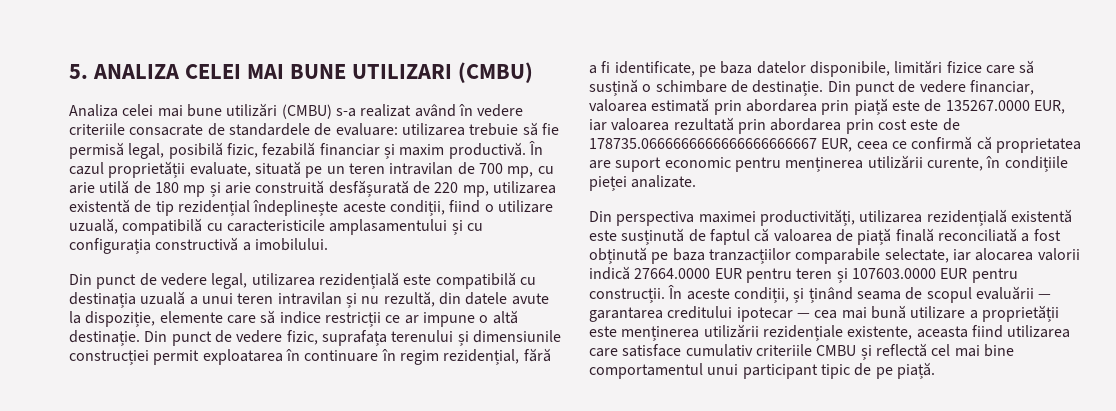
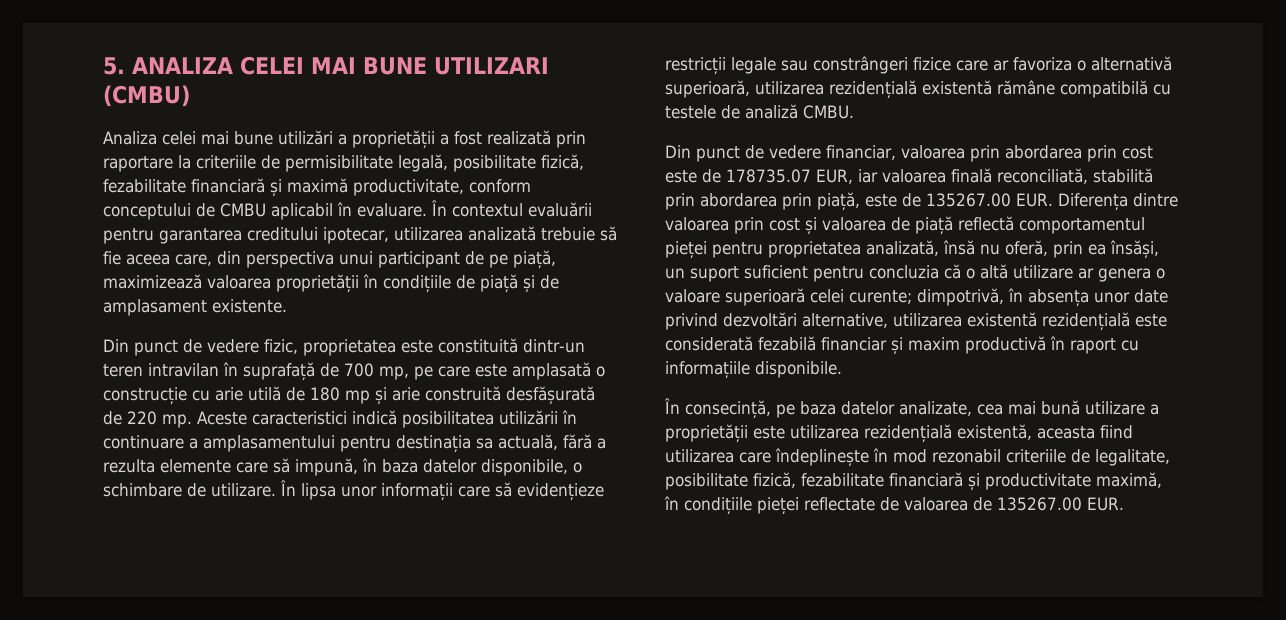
- Analiza celei mai bune utilizări (CMBU) s-a realizat având în vedere criteriile consacrate de standardele de evaluare: utilizarea trebuie să fie permisă legal, posibilă fizic, fezabilă financiar și maxim productivă. În cazul proprietății evaluate, situată pe un teren intravilan de 700 mp, cu arie utilă de 180 mp și arie construită desfășurată de 220 mp, utilizarea existentă de tip rezidențial îndeplinește aceste condiții, fiind o utilizare uzuală, compatibilă cu caracteristicile amplasamentului și cu configurația constructivă a imobilului.
- Din punct de vedere legal, utilizarea rezidențială este compatibilă cu destinația uzuală a unui teren intravilan și nu rezultă, din datele avute la dispoziție, elemente care să indice restricții ce ar impune o altă destinație. Din punct de vedere fizic, suprafața terenului și dimensiunile construcției permit exploatarea în continuare în regim rezidențial, fără a fi identificate, pe baza datelor disponibile, limitări fizice care să susțină o schimbare de destinație. Din punct de vedere financiar, valoarea estimată prin abordarea prin piață este de 135267.0000 EUR, iar valoarea rezultată prin abordarea prin cost este de 178735.0666666666666666666667 EUR, ceea ce confirmă că proprietatea are suport economic pentru menținerea utilizării curente, în condițiile pieței analizate.
- Din perspectiva maximei productivități, utilizarea rezidențială existentă este susținută de faptul că valoarea de piață finală reconciliată a fost obținută pe baza tranzacțiilor comparabile selectate, iar alocarea valorii indică 27664.0000 EUR pentru teren și 107603.0000 EUR pentru construcții. În aceste condiții, și ținând seama de scopul evaluării — garantarea creditului ipotecar — cea mai bună utilizare a proprietății este menținerea utilizării rezidențiale existente, aceasta fiind utilizarea care satisface cumulativ criteriile CMBU și reflectă cel mai bine comportamentul unui participant tipic de pe piață.
+ Analiza celei mai bune utilizări a proprietății a fost realizată prin raportare la criteriile de permisibilitate legală, posibilitate fizică, fezabilitate financiară și maximă productivitate, conform conceptului de CMBU aplicabil în evaluare. În contextul evaluării pentru garantarea creditului ipotecar, utilizarea analizată trebuie să fie aceea care, din perspectiva unui participant de pe piață, maximizează valoarea proprietății în condițiile de piață și de amplasament existente.
+ Din punct de vedere fizic, proprietatea este constituită dintr-un teren intravilan în suprafață de 700 mp, pe care este amplasată o construcție cu arie utilă de 180 mp și arie construită desfășurată de 220 mp. Aceste caracteristici indică posibilitatea utilizării în continuare a amplasamentului pentru destinația sa actuală, fără a rezulta elemente care să impună, în baza datelor disponibile, o schimbare de utilizare. În lipsa unor informații care să evidențieze restricții legale sau constrângeri fizice care ar favoriza o alternativă superioară, utilizarea rezidențială existentă rămâne compatibilă cu testele de analiză CMBU.
+ Din punct de vedere financiar, valoarea prin abordarea prin cost este de 178735.07 EUR, iar valoarea finală reconciliată, stabilită prin abordarea prin piață, este de 135267.00 EUR. Diferența dintre valoarea prin cost și valoarea de piață reflectă comportamentul pieței pentru proprietatea analizată, însă nu oferă, prin ea însăși, un suport suficient pentru concluzia că o altă utilizare ar genera o valoare superioară celei curente; dimpotrivă, în absența unor date privind dezvoltări alternative, utilizarea existentă rezidențială este considerată fezabilă financiar și maxim productivă în raport cu informațiile disponibile.
+ În consecință, pe baza datelor analizate, cea mai bună utilizare a proprietății este utilizarea rezidențială existentă, aceasta fiind utilizarea care îndeplinește în mod rezonabil criteriile de legalitate, posibilitate fizică, fezabilitate financiară și productivitate maximă, în condițiile pieței reflectate de valoarea de 135267.00 EUR.

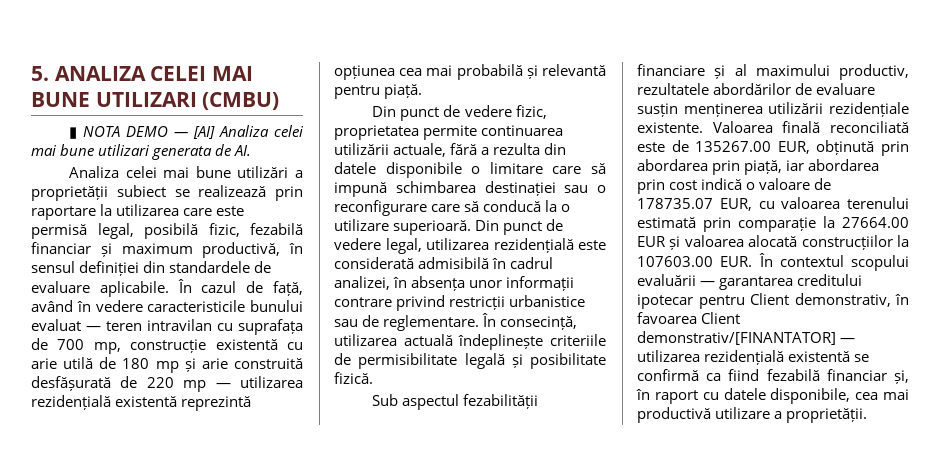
+ ▮ NOTA DEMO — [AI] Analiza celei mai bune utilizari generata de AI.
- Analiza celei mai bune utilizări a proprietății a fost realizată prin raportare la criteriile de permisibilitate legală, posibilitate fizică, fezabilitate financiară și maximă productivitate, conform conceptului de CMBU aplicabil în evaluare. În contextul evaluării pentru garantarea creditului ipotecar, utilizarea analizată trebuie să fie aceea care, din perspectiva unui participant de pe piață, maximizează valoarea proprietății în condițiile de piață și de amplasament existente.
- Din punct de vedere fizic, proprietatea este constituită dintr-un teren intravilan în suprafață de 700 mp, pe care este amplasată o construcție cu arie utilă de 180 mp și arie construită desfășurată de 220 mp. Aceste caracteristici indică posibilitatea utilizării în continuare a amplasamentului pentru destinația sa actuală, fără a rezulta elemente care să impună, în baza datelor disponibile, o schimbare de utilizare. În lipsa unor informații care să evidențieze restricții legale sau constrângeri fizice care ar favoriza o alternativă superioară, utilizarea rezidențială existentă rămâne compatibilă cu testele de analiză CMBU.
- Din punct de vedere financiar, valoarea prin abordarea prin cost este de 178735.07 EUR, iar valoarea finală reconciliată, stabilită prin abordarea prin piață, este de 135267.00 EUR. Diferența dintre valoarea prin cost și valoarea de piață reflectă comportamentul pieței pentru proprietatea analizată, însă nu oferă, prin ea însăși, un suport suficient pentru concluzia că o altă utilizare ar genera o valoare superioară celei curente; dimpotrivă, în absența unor date privind dezvoltări alternative, utilizarea existentă rezidențială este considerată fezabilă financiar și maxim productivă în raport cu informațiile disponibile.
- În consecință, pe baza datelor analizate, cea mai bună utilizare a proprietății este utilizarea rezidențială existentă, aceasta fiind utilizarea care îndeplinește în mod rezonabil criteriile de legalitate, posibilitate fizică, fezabilitate financiară și productivitate maximă, în condițiile pieței reflectate de valoarea de 135267.00 EUR.
+ Analiza celei mai bune utilizări a proprietății subiect se realizează prin raportare la utilizarea care este permisă legal, posibilă fizic, fezabilă financiar și maximum productivă, în sensul definiției din standardele de evaluare aplicabile. În cazul de față, având în vedere caracteristicile bunului evaluat — teren intravilan cu suprafața de 700 mp, construcție existentă cu arie utilă de 180 mp și arie construită desfășurată de 220 mp — utilizarea rezidențială existentă reprezintă opțiunea cea mai probabilă și relevantă pentru piață.
+ Din punct de vedere fizic, proprietatea permite continuarea utilizării actuale, fără a rezulta din datele disponibile o limitare care să impună schimbarea destinației sau o reconfigurare care să conducă la o utilizare superioară. Din punct de vedere legal, utilizarea rezidențială este considerată admisibilă în cadrul analizei, în absența unor informații contrare privind restricții urbanistice sau de reglementare. În consecință, utilizarea actuală îndeplinește criteriile de permisibilitate legală și posibilitate fizică.
+ Sub aspectul fezabilității financiare și al maximului productiv, rezultatele abordărilor de evaluare susțin menținerea utilizării rezidențiale existente. Valoarea finală reconciliată este de 135267.00 EUR, obținută prin abordarea prin piață, iar abordarea prin cost indică o valoare de 178735.07 EUR, cu valoarea terenului estimată prin comparație la 27664.00 EUR și valoarea alocată construcțiilor la 107603.00 EUR. În contextul scopului evaluării — garantarea creditului ipotecar pentru Client demonstrativ, în favoarea Client demonstrativ/[FINANTATOR] — utilizarea rezidențială existentă se confirmă ca fiind fezabilă financiar și, în raport cu datele disponibile, cea mai productivă utilizare a proprietății.

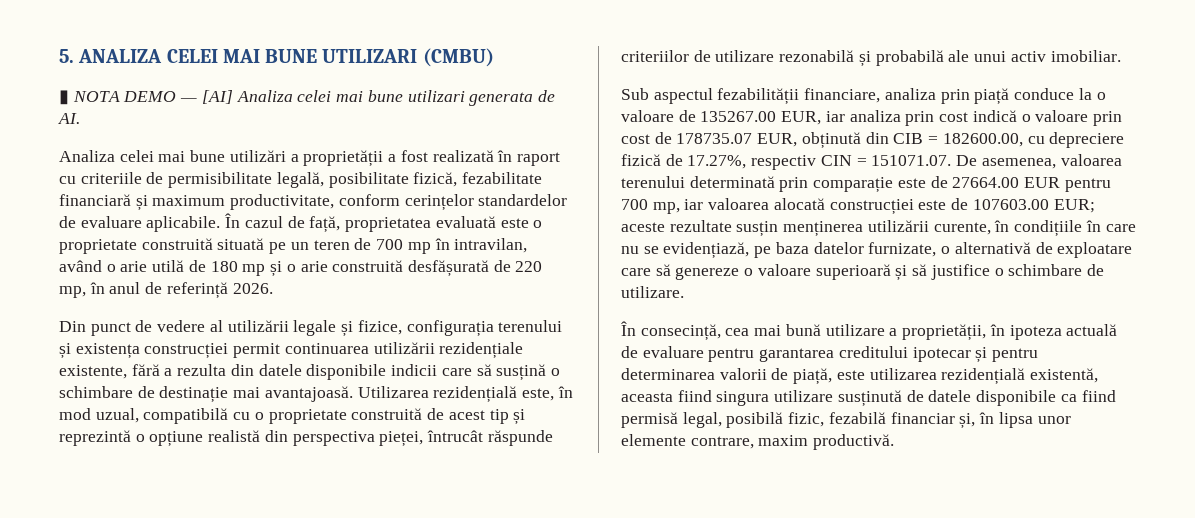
- Analiza celei mai bune utilizări a proprietății subiect se realizează prin raportare la utilizarea care este permisă legal, posibilă fizic, fezabilă financiar și maximum productivă, în sensul definiției din standardele de evaluare aplicabile.
+ Analiza celei mai bune utilizări a proprietății a fost realizată în raport cu criteriile de permisibilitate legală, posibilitate fizică, fezabilitate financiară și maximum productivitate, conform cerințelor standardelor de evaluare aplicabile.
- În cazul de față, având în vedere caracteristicile bunului evaluat — teren intravilan cu suprafața de 700 mp, construcție existentă cu arie utilă de 180 mp și arie construită desfășurată de 220 mp — utilizarea rezidențială existentă reprezintă opțiunea cea mai probabilă și relevantă pentru piață.
- Din punct de vedere fizic, proprietatea permite continuarea utilizării actuale, fără a rezulta din datele disponibile o limitare care să impună schimbarea destinației sau o reconfigurare care să conducă la o utilizare superioară. Din punct de vedere legal, utilizarea rezidențială este considerată admisibilă în cadrul analizei, în absența unor informații contrare privind restricții urbanistice sau de reglementare. În consecință, utilizarea actuală îndeplinește criteriile de permisibilitate legală și posibilitate fizică.
- Sub aspectul fezabilității financiare și al maximului productiv, rezultatele abordărilor de evaluare susțin menținerea utilizării rezidențiale existente. Valoarea finală reconciliată este de 135267.00 EUR, obținută prin abordarea prin piață, iar abordarea prin cost indică o valoare de 178735.07 EUR, cu valoarea terenului estimată prin comparație la 27664.00 EUR și valoarea alocată construcțiilor la 107603.00 EUR. În contextul scopului evaluării — garantarea creditului ipotecar pentru Client demonstrativ, în favoarea Client demonstrativ/[FINANTATOR] — utilizarea rezidențială existentă se confirmă ca fiind fezabilă financiar și, în raport cu datele disponibile, cea mai productivă utilizare a proprietății.
+ În cazul de față, proprietatea evaluată este o proprietate construită situată pe un teren de 700 mp în intravilan, având o arie utilă de 180 mp și o arie construită desfășurată de 220 mp, în anul de referință 2026.
+ Din punct de vedere al utilizării legale și fizice, configurația terenului și existența construcției permit continuarea utilizării rezidențiale existente, fără a rezulta din datele disponibile indicii care să susțină o schimbare de destinație mai avantajoasă. Utilizarea rezidențială este, în mod uzual, compatibilă cu o proprietate construită de acest tip și reprezintă o opțiune realistă din perspectiva pieței, întrucât răspunde criteriilor de utilizare rezonabilă și probabilă ale unui activ imobiliar.
+ Sub aspectul fezabilității financiare, analiza prin piață conduce la o valoare de 135267.00 EUR, iar analiza prin cost indică o valoare prin cost de 178735.07 EUR, obținută din CIB = 182600.00, cu depreciere fizică de 17.27%, respectiv CIN = 151071.07. De asemenea, valoarea terenului determinată prin comparație este de 27664.00 EUR pentru 700 mp, iar valoarea alocată construcției este de 107603.00 EUR; aceste rezultate susțin menținerea utilizării curente, în condițiile în care nu se evidențiază, pe baza datelor furnizate, o alternativă de exploatare care să genereze o valoare superioară și să justifice o schimbare de utilizare.
+ În consecință, cea mai bună utilizare a proprietății, în ipoteza actuală de evaluare pentru garantarea creditului ipotecar și pentru determinarea valorii de piață, este utilizarea rezidențială existentă, aceasta fiind singura utilizare susținută de datele disponibile ca fiind permisă legal, posibilă fizic, fezabilă financiar și, în lipsa unor elemente contrare, maxim productivă.

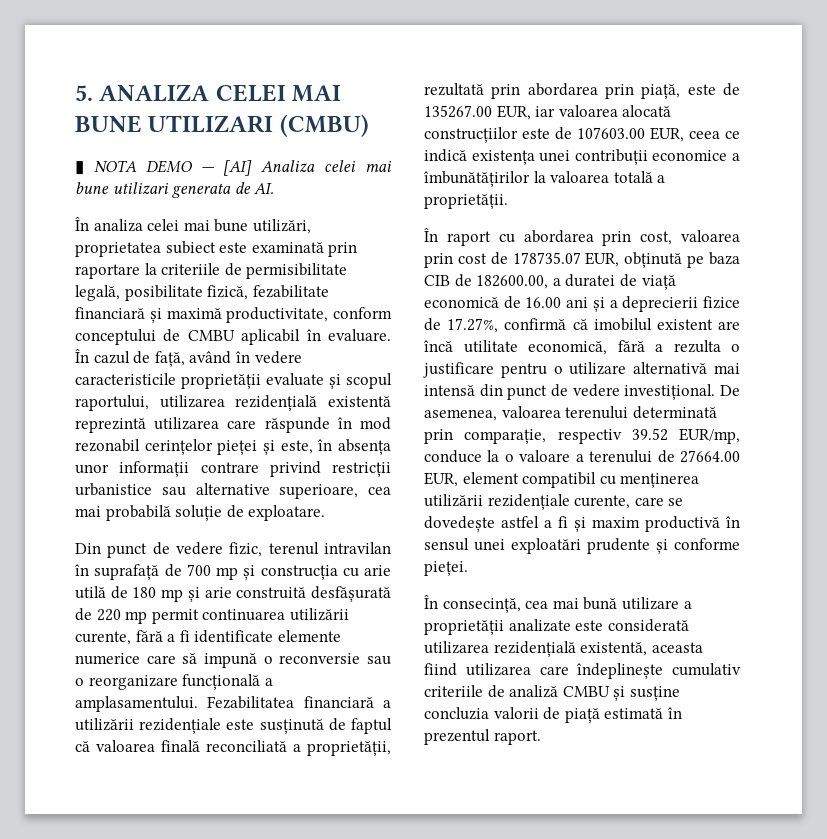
- Analiza celei mai bune utilizări a proprietății a fost realizată în raport cu criteriile de permisibilitate legală, posibilitate fizică, fezabilitate financiară și maximum productivitate, conform cerințelor standardelor de evaluare aplicabile. În cazul de față, proprietatea evaluată este o proprietate construită situată pe un teren de 700 mp în intravilan, având o arie utilă de 180 mp și o arie construită desfășurată de 220 mp, în anul de referință 2026.
- Din punct de vedere al utilizării legale și fizice, configurația terenului și existența construcției permit continuarea utilizării rezidențiale existente, fără a rezulta din datele disponibile indicii care să susțină o schimbare de destinație mai avantajoasă. Utilizarea rezidențială este, în mod uzual, compatibilă cu o proprietate construită de acest tip și reprezintă o opțiune realistă din perspectiva pieței, întrucât răspunde criteriilor de utilizare rezonabilă și probabilă ale unui activ imobiliar.
- Sub aspectul fezabilității financiare, analiza prin piață conduce la o valoare de 135267.00 EUR, iar analiza prin cost indică o valoare prin cost de 178735.07 EUR, obținută din CIB = 182600.00, cu depreciere fizică de 17.27%, respectiv CIN = 151071.07. De asemenea, valoarea terenului determinată prin comparație este de 27664.00 EUR pentru 700 mp, iar valoarea alocată construcției este de 107603.00 EUR; aceste rezultate susțin menținerea utilizării curente, în condițiile în care nu se evidențiază, pe baza datelor furnizate, o alternativă de exploatare care să genereze o valoare superioară și să justifice o schimbare de utilizare.
+ În analiza celei mai bune utilizări, proprietatea subiect este examinată prin raportare la criteriile de permisibilitate legală, posibilitate fizică, fezabilitate financiară și maximă productivitate, conform conceptului de CMBU aplicabil în evaluare. În cazul de față, având în vedere caracteristicile proprietății evaluate și scopul raportului, utilizarea rezidențială existentă reprezintă utilizarea care răspunde în mod rezonabil cerințelor pieței și este, în absența unor informații contrare privind restricții urbanistice sau alternative superioare, cea mai probabilă soluție de exploatare.
+ Din punct de vedere fizic, terenul intravilan în suprafață de 700 mp și construcția cu arie utilă de 180 mp și arie construită desfășurată de 220 mp permit continuarea utilizării curente, fără a fi identificate elemente numerice care să impună o reconversie sau o reorganizare funcțională a amplasamentului. Fezabilitatea financiară a utilizării rezidențiale este susținută de faptul că valoarea finală reconciliată a proprietății, rezultată prin abordarea prin piață, este de 135267.00 EUR, iar valoarea alocată construcțiilor este de 107603.00 EUR, ceea ce indică existența unei contribuții economice a îmbunătățirilor la valoarea totală a proprietății.
+ În raport cu abordarea prin cost, valoarea prin cost de 178735.07 EUR, obținută pe baza CIB de 182600.00, a duratei de viață economică de 16.00 ani și a deprecierii fizice de 17.27%, confirmă că imobilul existent are încă utilitate economică, fără a rezulta o justificare pentru o utilizare alternativă mai intensă din punct de vedere investițional. De asemenea, valoarea terenului determinată prin comparație, respectiv 39.52 EUR/mp, conduce la o valoare a terenului de 27664.00 EUR, element compatibil cu menținerea utilizării rezidențiale curente, care se dovedește astfel a fi și maxim productivă în sensul unei exploatări prudente și conforme pieței.
- În consecință, cea mai bună utilizare a proprietății, în ipoteza actuală de evaluare pentru garantarea creditului ipotecar și pentru determinarea valorii de piață, este utilizarea rezidențială existentă, aceasta fiind singura utilizare susținută de datele disponibile ca fiind permisă legal, posibilă fizic, fezabilă financiar și, în lipsa unor elemente contrare, maxim productivă.
+ În consecință, cea mai bună utilizare a proprietății analizate este considerată utilizarea rezidențială existentă, aceasta fiind utilizarea care îndeplinește cumulativ criteriile de analiză CMBU și susține concluzia valorii de piață estimată în prezentul raport.

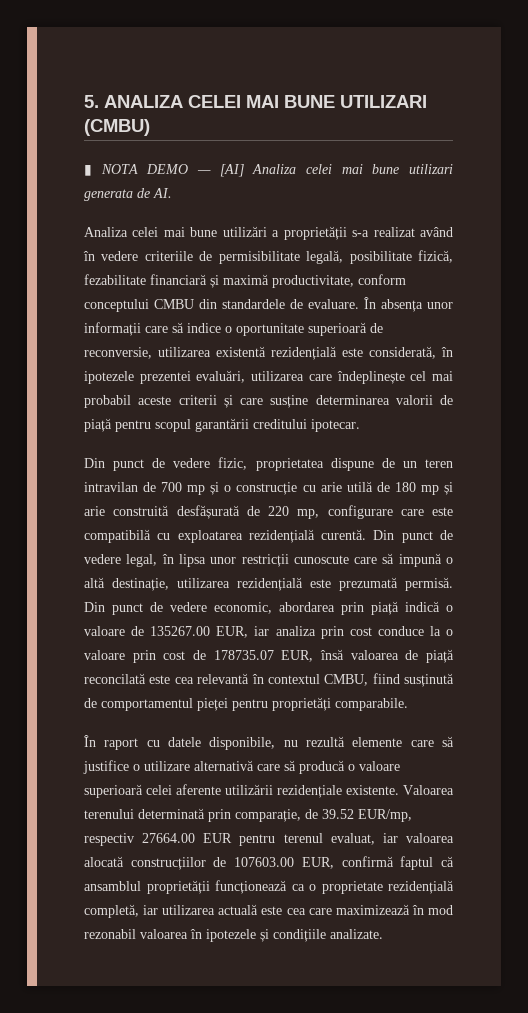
- În analiza celei mai bune utilizări, proprietatea subiect este examinată prin raportare la criteriile de permisibilitate legală, posibilitate fizică, fezabilitate financiară și maximă productivitate, conform conceptului de CMBU aplicabil în evaluare. În cazul de față, având în vedere caracteristicile proprietății evaluate și scopul raportului, utilizarea rezidențială existentă reprezintă utilizarea care răspunde în mod rezonabil cerințelor pieței și este, în absența unor informații contrare privind restricții urbanistice sau alternative superioare, cea mai probabilă soluție de exploatare.
+ Analiza celei mai bune utilizări a proprietății s-a realizat având în vedere criteriile de permisibilitate legală, posibilitate fizică, fezabilitate financiară și maximă productivitate, conform conceptului CMBU din standardele de evaluare. În absența unor informații care să indice o oportunitate superioară de reconversie, utilizarea existentă rezidențială este considerată, în ipotezele prezentei evaluări, utilizarea care îndeplinește cel mai probabil aceste criterii și care susține determinarea valorii de piață pentru scopul garantării creditului ipotecar.
- Din punct de vedere fizic, terenul intravilan în suprafață de 700 mp și construcția cu arie utilă de 180 mp și arie construită desfășurată de 220 mp permit continuarea utilizării curente, fără a fi identificate elemente numerice care să impună o reconversie sau o reorganizare funcțională a amplasamentului. Fezabilitatea financiară a utilizării rezidențiale este susținută de faptul că valoarea finală reconciliată a proprietății, rezultată prin abordarea prin piață, este de 135267.00 EUR, iar valoarea alocată construcțiilor este de 107603.00 EUR, ceea ce indică existența unei contribuții economice a îmbunătățirilor la valoarea totală a proprietății.
- În raport cu abordarea prin cost, valoarea prin cost de 178735.07 EUR, obținută pe baza CIB de 182600.00, a duratei de viață economică de 16.00 ani și a deprecierii fizice de 17.27%, confirmă că imobilul existent are încă utilitate economică, fără a rezulta o justificare pentru o utilizare alternativă mai intensă din punct de vedere investițional. De asemenea, valoarea terenului determinată prin comparație, respectiv 39.52 EUR/mp, conduce la o valoare a terenului de 27664.00 EUR, element compatibil cu menținerea utilizării rezidențiale curente, care se dovedește astfel a fi și maxim productivă în sensul unei exploatări prudente și conforme pieței.
- În consecință, cea mai bună utilizare a proprietății analizate este considerată utilizarea rezidențială existentă, aceasta fiind utilizarea care îndeplinește cumulativ criteriile de analiză CMBU și susține concluzia valorii de piață estimată în prezentul raport.
+ Din punct de vedere fizic, proprietatea dispune de un teren intravilan de 700 mp și o construcție cu arie utilă de 180 mp și arie construită desfășurată de 220 mp, configurare care este compatibilă cu exploatarea rezidențială curentă. Din punct de vedere legal, în lipsa unor restricții cunoscute care să impună o altă destinație, utilizarea rezidențială este prezumată permisă. Din punct de vedere economic, abordarea prin piață indică o valoare de 135267.00 EUR, iar analiza prin cost conduce la o valoare prin cost de 178735.07 EUR, însă valoarea de piață reconcilată este cea relevantă în contextul CMBU, fiind susținută de comportamentul pieței pentru proprietăți comparabile.
+ În raport cu datele disponibile, nu rezultă elemente care să justifice o utilizare alternativă care să producă o valoare superioară celei aferente utilizării rezidențiale existente. Valoarea terenului determinată prin comparație, de 39.52 EUR/mp, respectiv 27664.00 EUR pentru terenul evaluat, iar valoarea alocată construcțiilor de 107603.00 EUR, confirmă faptul că ansamblul proprietății funcționează ca o proprietate rezidențială completă, iar utilizarea actuală este cea care maximizează în mod rezonabil valoarea în ipotezele și condițiile analizate.

